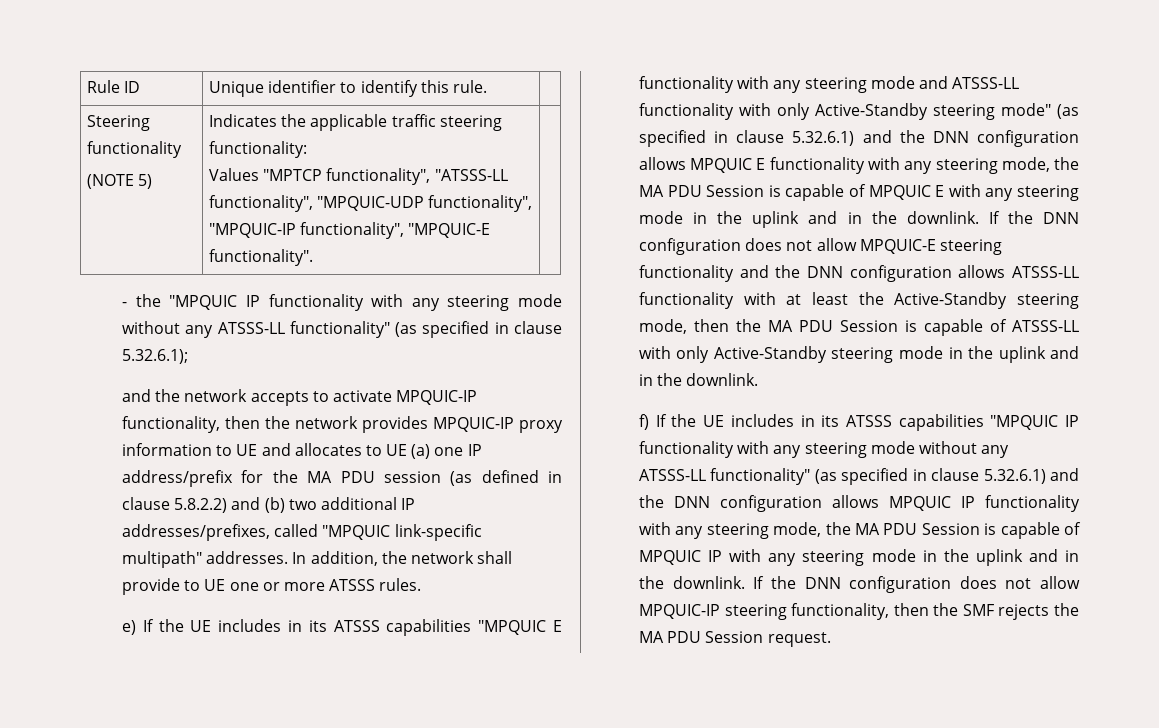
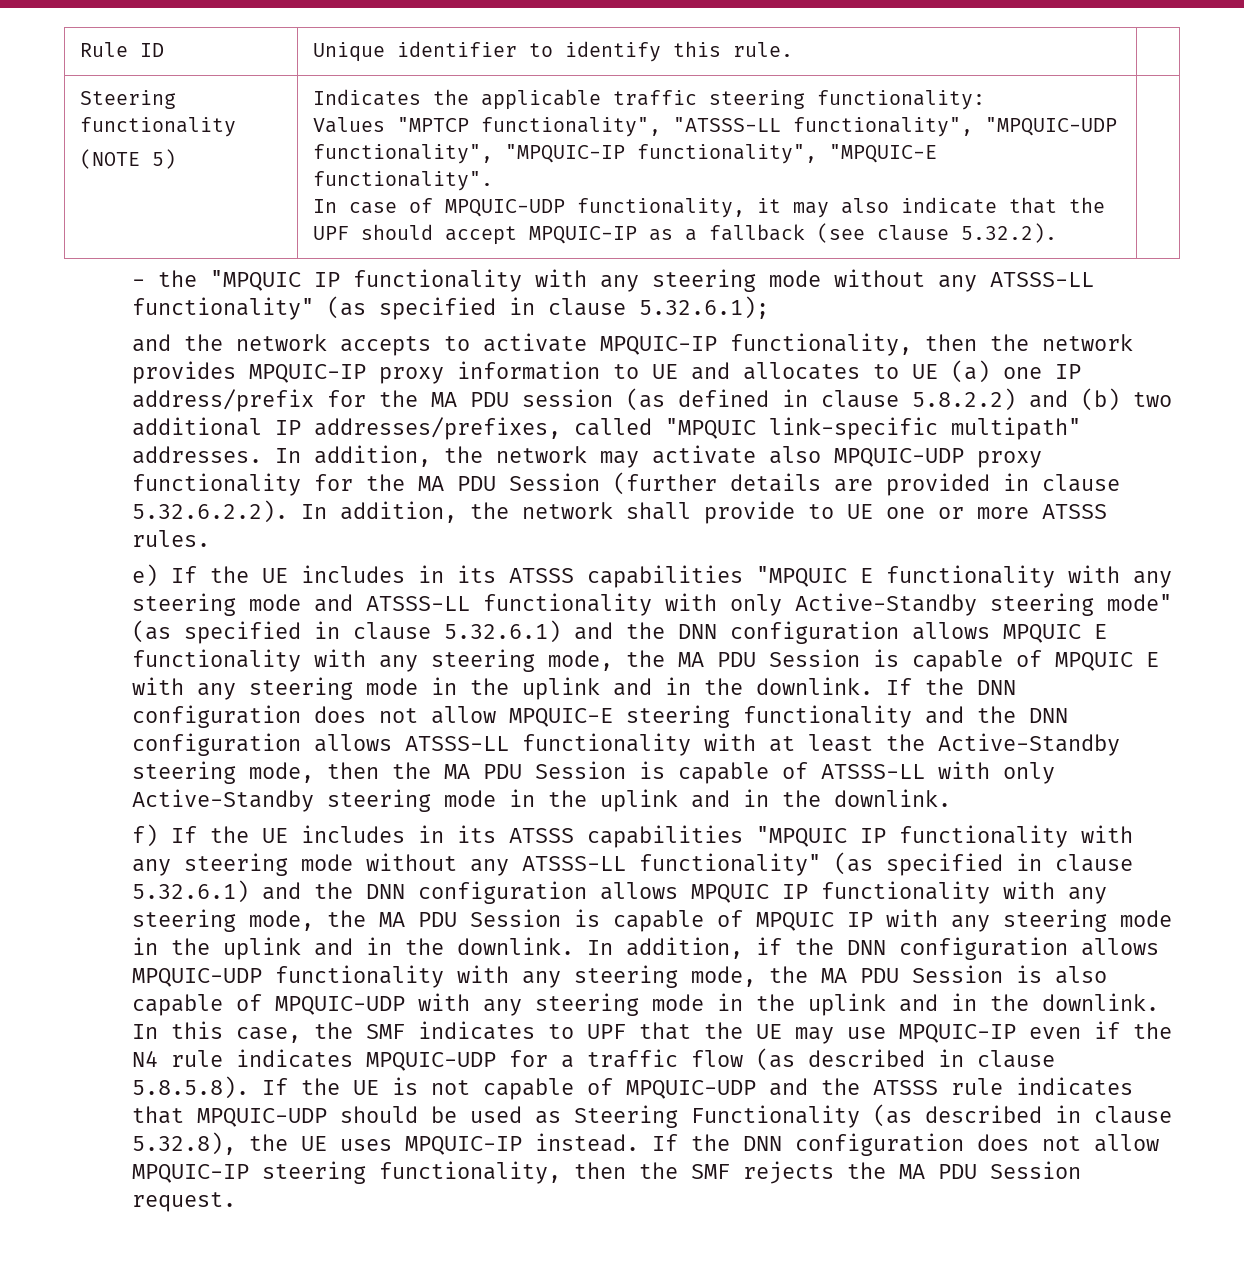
+ In case of MPQUIC-UDP functionality, it may also indicate that the UPF should accept MPQUIC-IP as a fallback (see clause 5.32.2).
- In addition, the network shall provide to UE one or more ATSSS rules.
+ In addition, the network may activate also MPQUIC-UDP proxy functionality for the MA PDU Session (further details are provided in clause 5.32.6.2.2). In addition, the network shall provide to UE one or more ATSSS rules.
+ In addition, if the DNN configuration allows MPQUIC-UDP functionality with any steering mode, the MA PDU Session is also capable of MPQUIC-UDP with any steering mode in the uplink and in the downlink. In this case, the SMF indicates to UPF that the UE may use MPQUIC-IP even if the N4 rule indicates MPQUIC-UDP for a traffic flow (as described in clause 5.8.5.8). If the UE is not capable of MPQUIC-UDP and the ATSSS rule indicates that MPQUIC-UDP should be used as Steering Functionality (as described in clause 5.32.8), the UE uses MPQUIC-IP instead.

